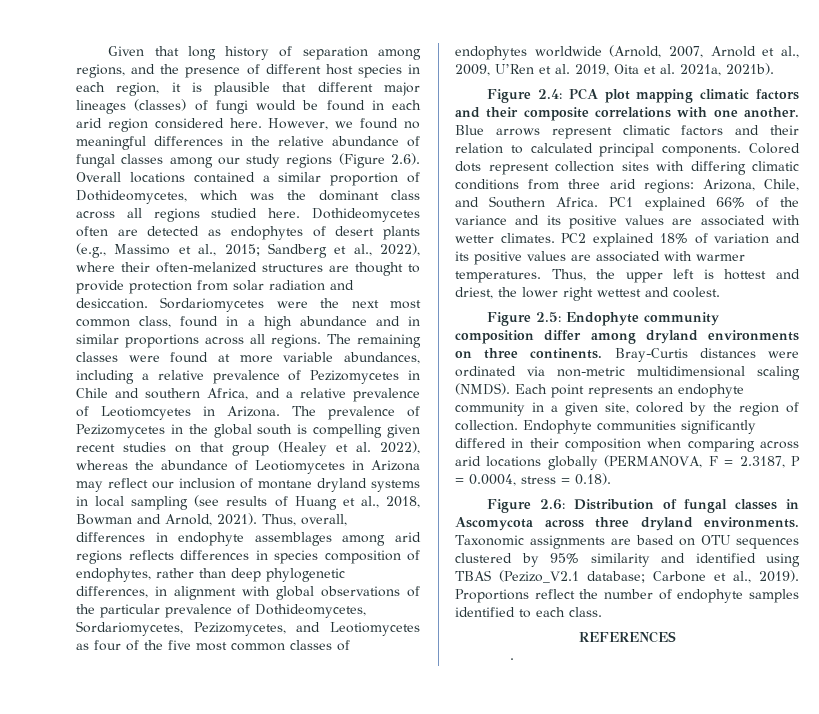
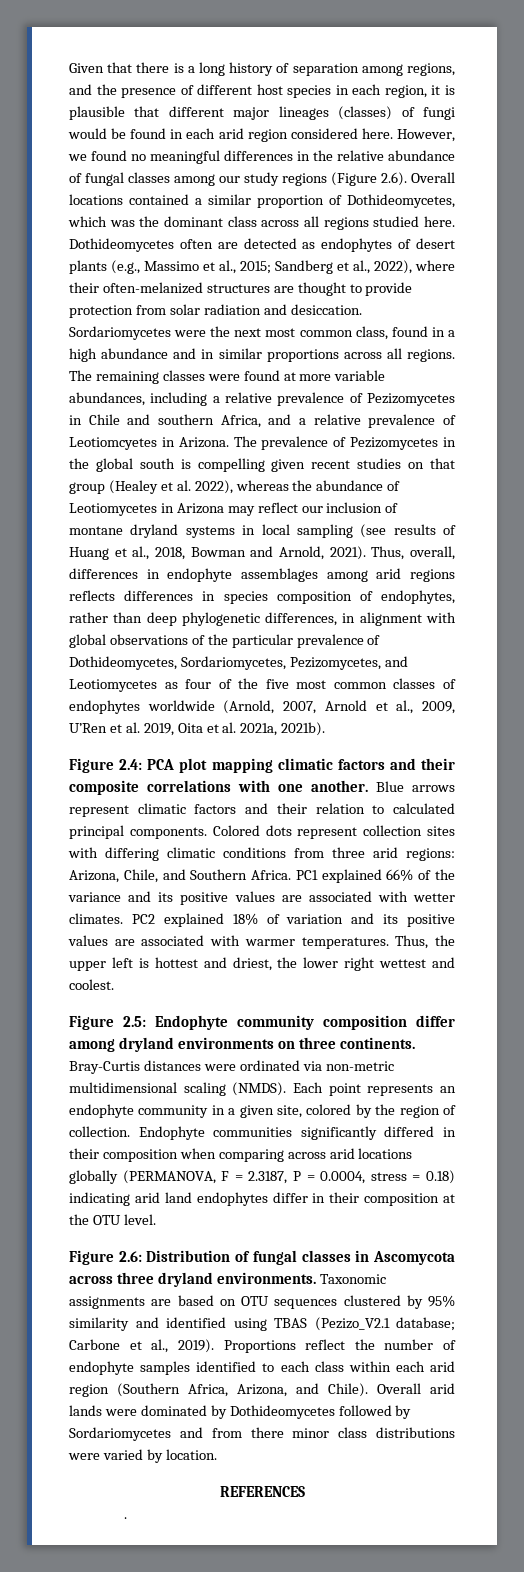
- Given that long history of separation among regions, and the presence of different host species in each region, it is plausible that different major lineages (classes) of fungi would be found in each arid region considered here.
+ Given that there is a long history of separation among regions, and the presence of different host species in each region, it is plausible that different major lineages (classes) of fungi would be found in each arid region considered here.
- Endophyte communities significantly differed in their composition when comparing across arid locations globally (PERMANOVA, F = 2.3187, P = 0.0004, stress = 0.18).
+ Endophyte communities significantly differed in their composition when comparing across arid locations globally (PERMANOVA, F = 2.3187, P = 0.0004, stress = 0.18) indicating arid land endophytes differ in their composition at the OTU level.
- Proportions reflect the number of endophyte samples identified to each class.
+ Proportions reflect the number of endophyte samples identified to each class within each arid region (Southern Africa, Arizona, and Chile). Overall arid lands were dominated by Dothideomycetes followed by Sordariomycetes and from there minor class distributions were varied by location.

